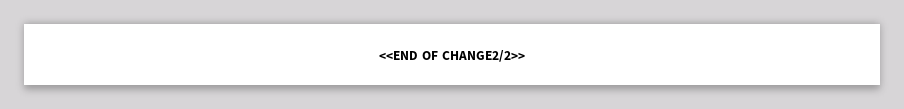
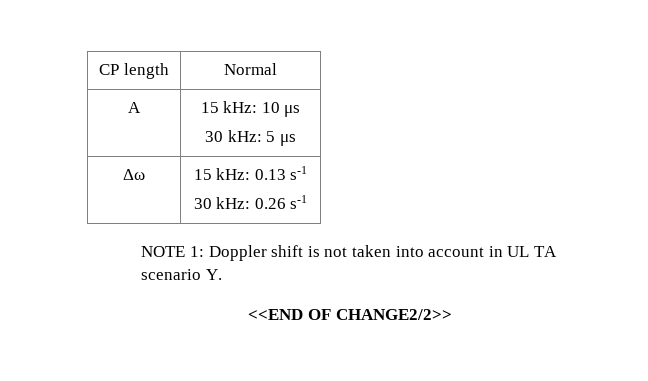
+ CP length | Normal
+ A | 15 kHz: 10 μs
+ 30 kHz: 5 μs
+ Δω | 15 kHz: 0.13 s-1
+ 30 kHz: 0.26 s-1
+ NOTE 1: Doppler shift is not taken into account in UL TA scenario Y.

